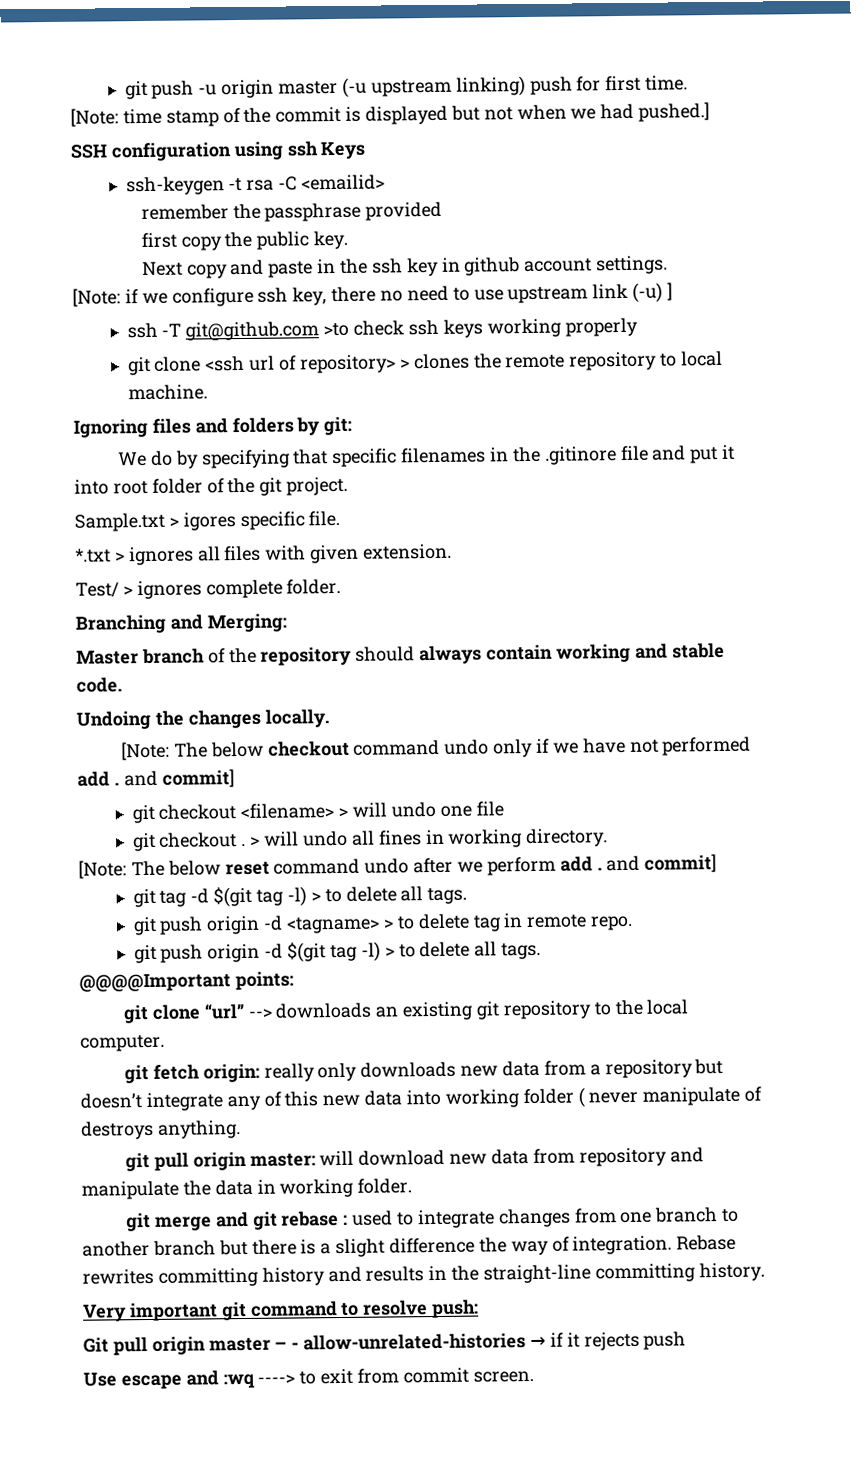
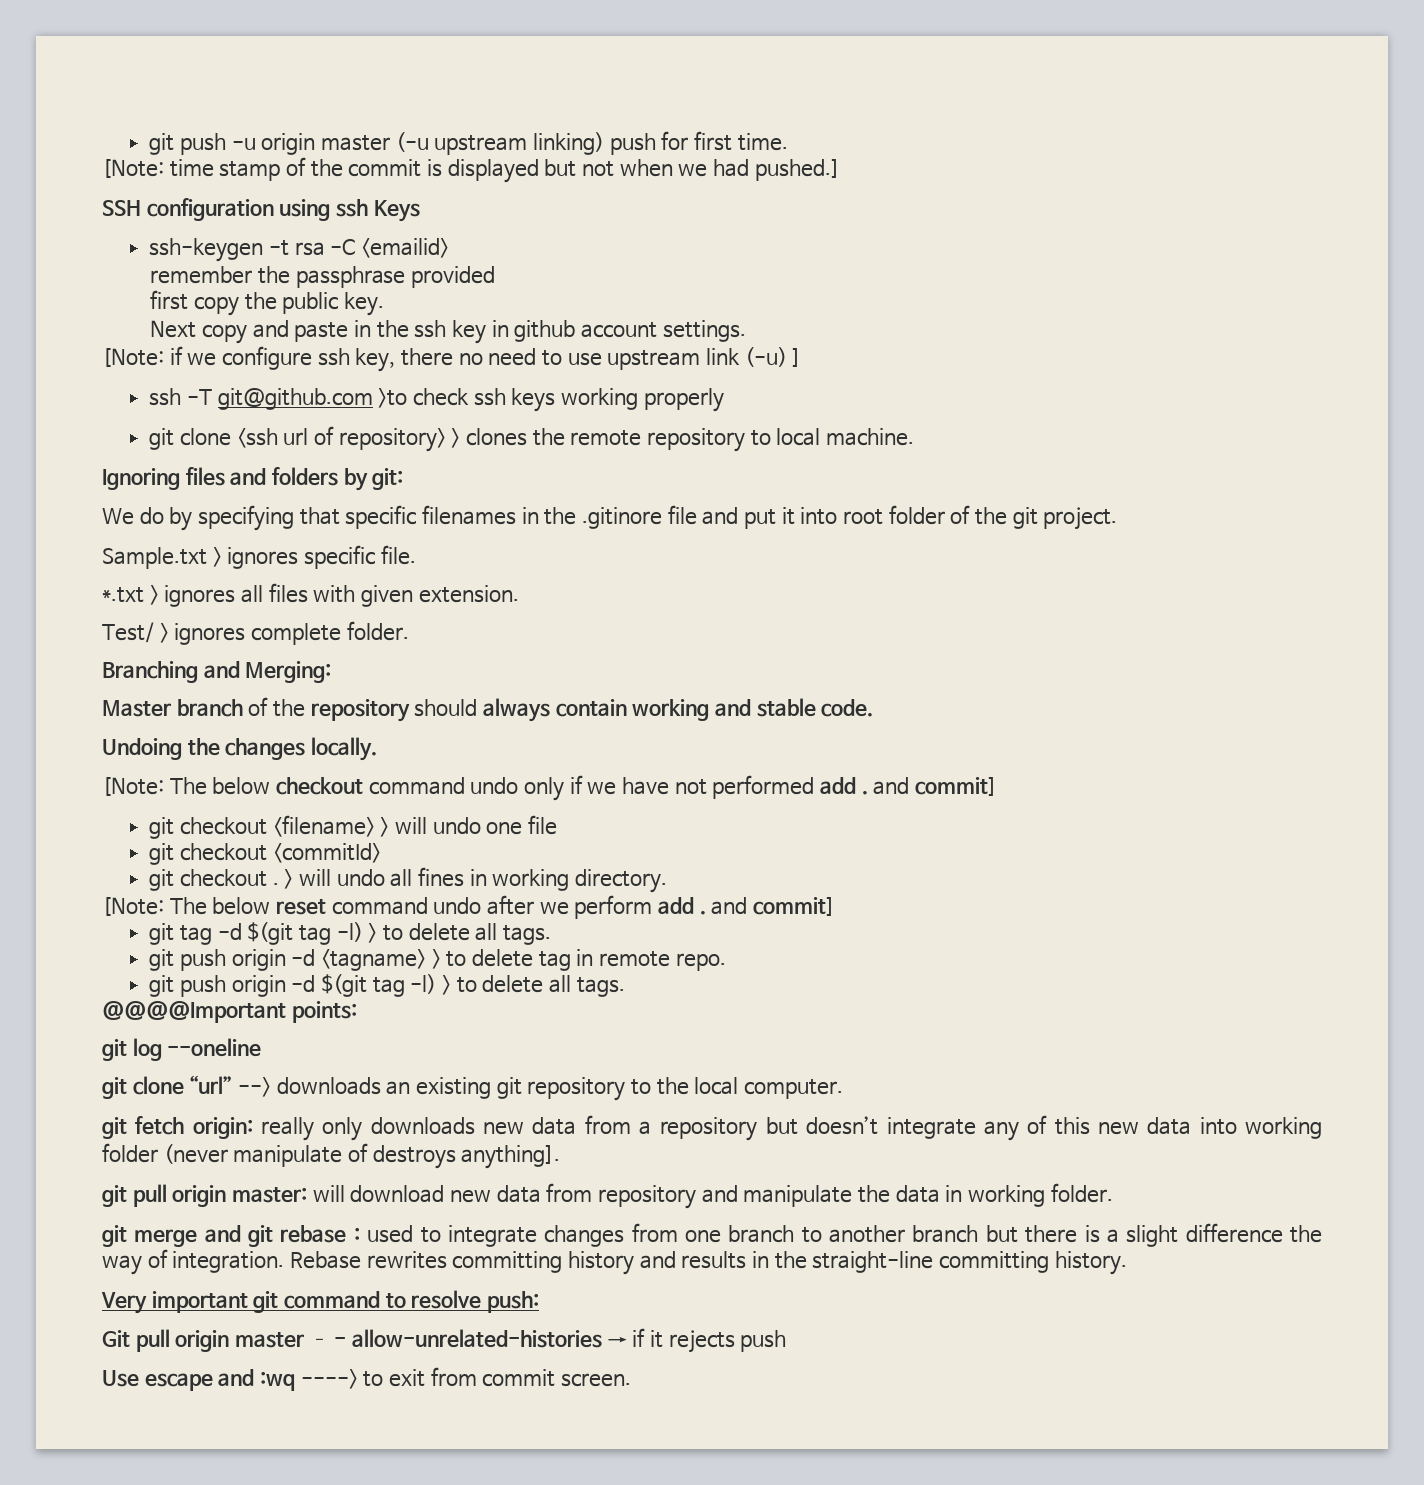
- Sample.txt > igores specific file.
+ Sample.txt > ignores specific file.
+ git checkout <commitId>
+ git log --oneline
- git fetch origin: really only downloads new data from a repository but doesn’t integrate any of this new data into working folder ( never manipulate of destroys anything.
+ git fetch origin: really only downloads new data from a repository but doesn’t integrate any of this new data into working folder (never manipulate of destroys anything].

